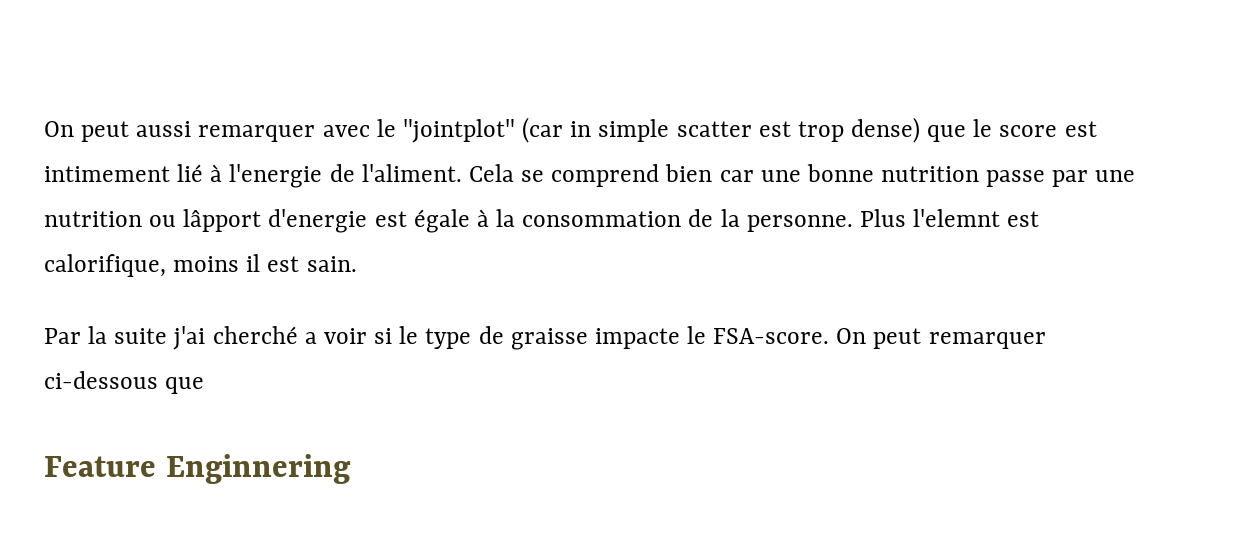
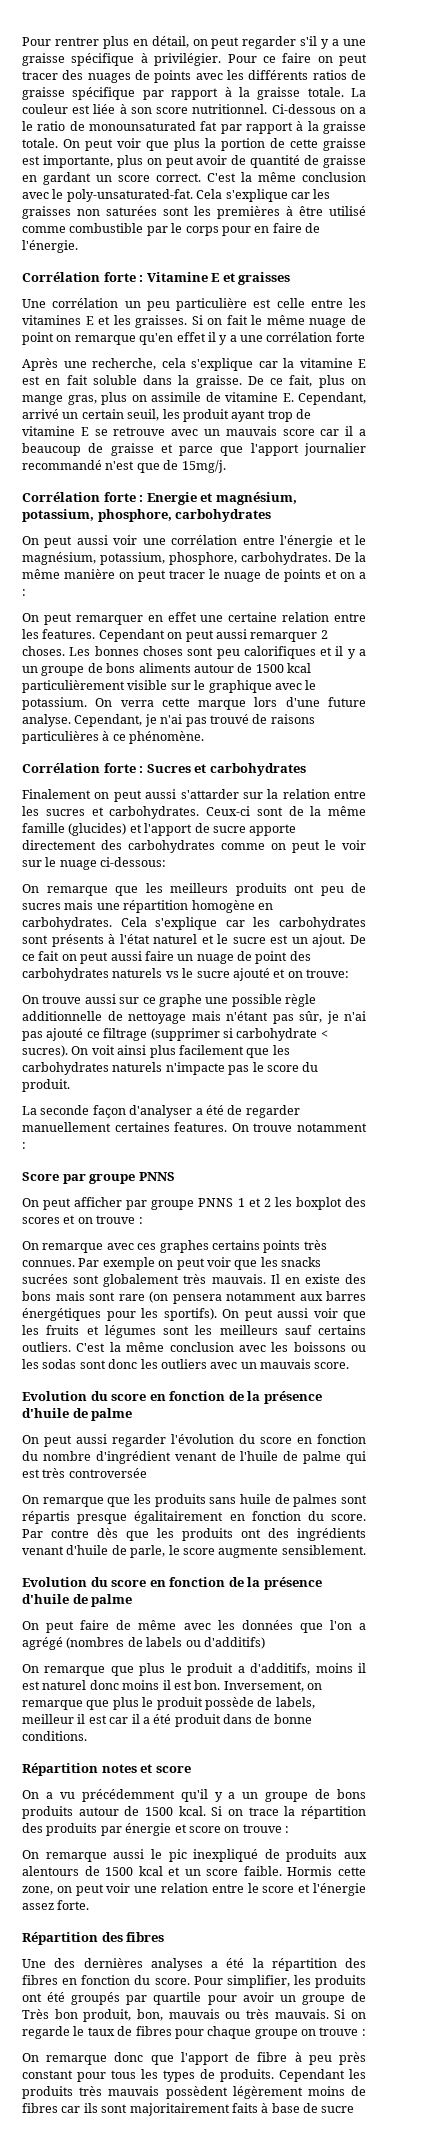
- On peut aussi remarquer avec le "jointplot" (car in simple scatter est trop dense) que le score est intimement lié à l'energie de l'aliment. Cela se comprend bien car une bonne nutrition passe par une nutrition ou lâpport d'energie est égale à la consommation de la personne. Plus l'elemnt est calorifique, moins il est sain.
- Par la suite j'ai cherché a voir si le type de graisse impacte le FSA-score. On peut remarquer ci-dessous que
- Feature Enginnering
+ Pour rentrer plus en détail, on peut regarder s'il y a une graisse spécifique à privilégier. Pour ce faire on peut tracer des nuages de points avec les différents ratios de graisse spécifique par rapport à la graisse totale. La couleur est liée à son score nutritionnel. Ci-dessous on a le ratio de monounsaturated fat par rapport à la graisse totale. On peut voir que plus la portion de cette graisse est importante, plus on peut avoir de quantité de graisse en gardant un score correct. C'est la même conclusion avec le poly-unsaturated-fat. Cela s'explique car les graisses non saturées sont les premières à être utilisé comme combustible par le corps pour en faire de l'énergie.
+ Corrélation forte : Vitamine E et graisses
+ Une corrélation un peu particulière est celle entre les vitamines E et les graisses. Si on fait le même nuage de point on remarque qu'en effet il y a une corrélation forte
+ Après une recherche, cela s'explique car la vitamine E est en fait soluble dans la graisse. De ce fait, plus on mange gras, plus on assimile de vitamine E. Cependant, arrivé un certain seuil, les produit ayant trop de vitamine E se retrouve avec un mauvais score car il a beaucoup de graisse et parce que l'apport journalier recommandé n'est que de 15mg/j.
+ Corrélation forte : Energie et magnésium, potassium, phosphore, carbohydrates
+ On peut aussi voir une corrélation entre l'énergie et le magnésium, potassium, phosphore, carbohydrates. De la même manière on peut tracer le nuage de points et on a :
+ On peut remarquer en effet une certaine relation entre les features. Cependant on peut aussi remarquer 2 choses. Les bonnes choses sont peu calorifiques et il y a un groupe de bons aliments autour de 1500 kcal particulièrement visible sur le graphique avec le potassium. On verra cette marque lors d'une future analyse. Cependant, je n'ai pas trouvé de raisons particulières à ce phénomène.
+ Corrélation forte : Sucres et carbohydrates
+ Finalement on peut aussi s'attarder sur la relation entre les sucres et carbohydrates. Ceux-ci sont de la même famille (glucides) et l'apport de sucre apporte directement des carbohydrates comme on peut le voir sur le nuage ci-dessous:
+ On remarque que les meilleurs produits ont peu de sucres mais une répartition homogène en carbohydrates. Cela s'explique car les carbohydrates sont présents à l'état naturel et le sucre est un ajout. De ce fait on peut aussi faire un nuage de point des carbohydrates naturels vs le sucre ajouté et on trouve:
+ On trouve aussi sur ce graphe une possible règle additionnelle de nettoyage mais n'étant pas sûr, je n'ai pas ajouté ce filtrage (supprimer si carbohydrate < sucres). On voit ainsi plus facilement que les carbohydrates naturels n'impacte pas le score du produit.
+ La seconde façon d'analyser a été de regarder manuellement certaines features. On trouve notamment :
+ Score par groupe PNNS
+ On peut afficher par groupe PNNS 1 et 2 les boxplot des scores et on trouve :
+ On remarque avec ces graphes certains points très connues. Par exemple on peut voir que les snacks sucrées sont globalement très mauvais. Il en existe des bons mais sont rare (on pensera notamment aux barres énergétiques pour les sportifs). On peut aussi voir que les fruits et légumes sont les meilleurs sauf certains outliers. C'est la même conclusion avec les boissons ou les sodas sont donc les outliers avec un mauvais score.
+ Evolution du score en fonction de la présence d'huile de palme
+ On peut aussi regarder l'évolution du score en fonction du nombre d'ingrédient venant de l'huile de palme qui est très controversée
+ On remarque que les produits sans huile de palmes sont répartis presque égalitairement en fonction du score. Par contre dès que les produits ont des ingrédients venant d'huile de parle, le score augmente sensiblement.
+ Evolution du score en fonction de la présence d'huile de palme
+ On peut faire de même avec les données que l'on a agrégé (nombres de labels ou d'additifs)
+ On remarque que plus le produit a d'additifs, moins il est naturel donc moins il est bon. Inversement, on remarque que plus le produit possède de labels, meilleur il est car il a été produit dans de bonne conditions.
+ Répartition notes et score
+ On a vu précédemment qu'il y a un groupe de bons produits autour de 1500 kcal. Si on trace la répartition des produits par énergie et score on trouve :
+ On remarque aussi le pic inexpliqué de produits aux alentours de 1500 kcal et un score faible. Hormis cette zone, on peut voir une relation entre le score et l'énergie assez forte.
+ Répartition des fibres
+ Une des dernières analyses a été la répartition des fibres en fonction du score. Pour simplifier, les produits ont été groupés par quartile pour avoir un groupe de Très bon produit, bon, mauvais ou très mauvais. Si on regarde le taux de fibres pour chaque groupe on trouve :
+ On remarque donc que l'apport de fibre à peu près constant pour tous les types de produits. Cependant les produits très mauvais possèdent légèrement moins de fibres car ils sont majoritairement faits à base de sucre

